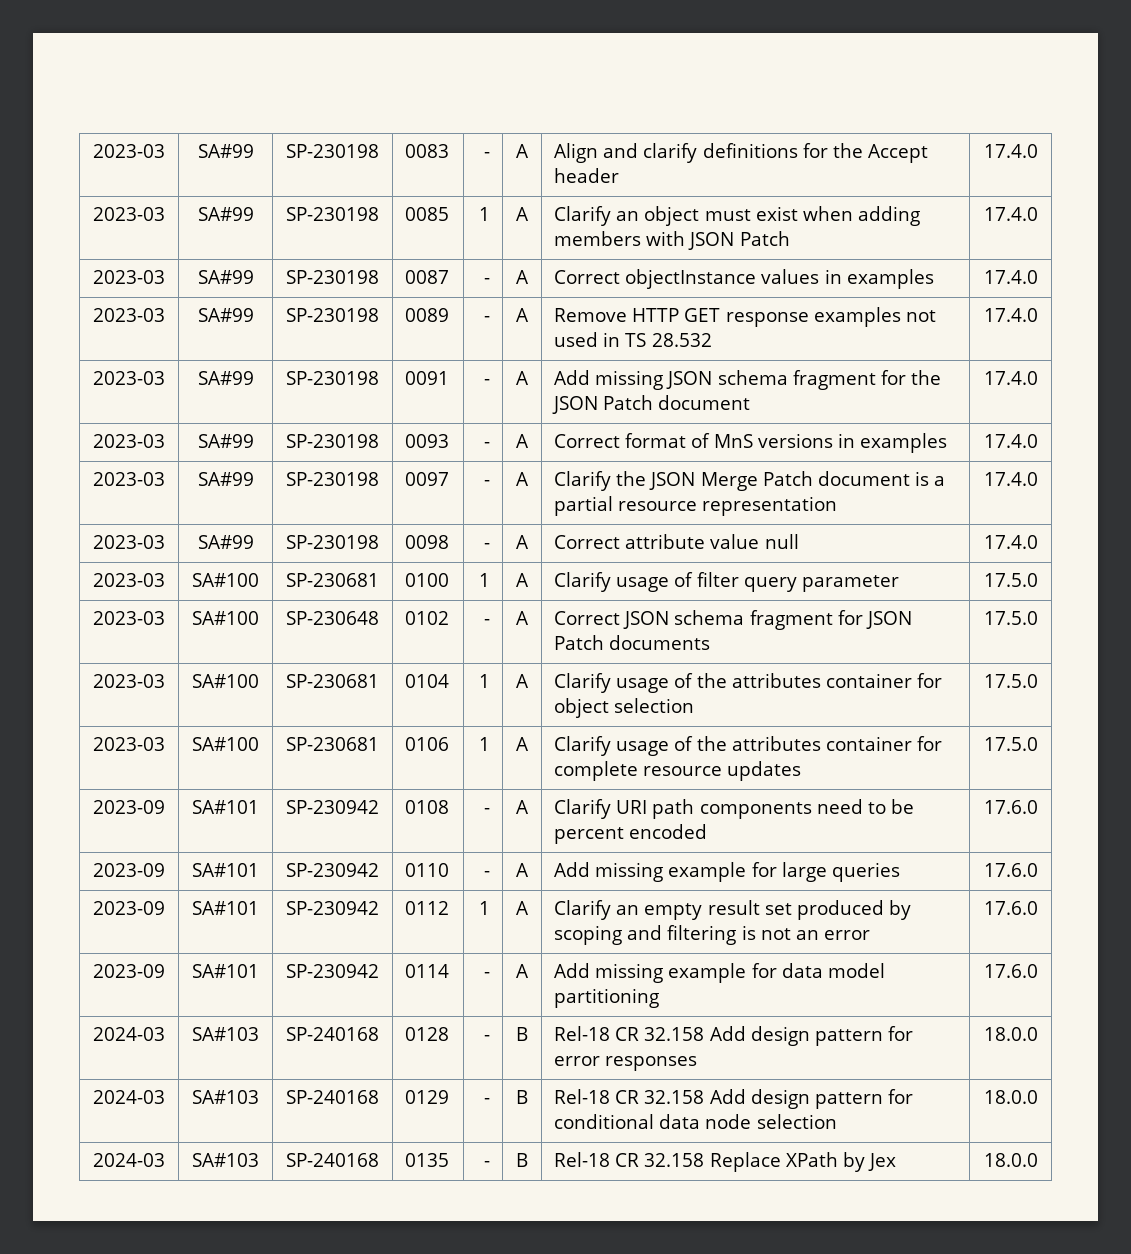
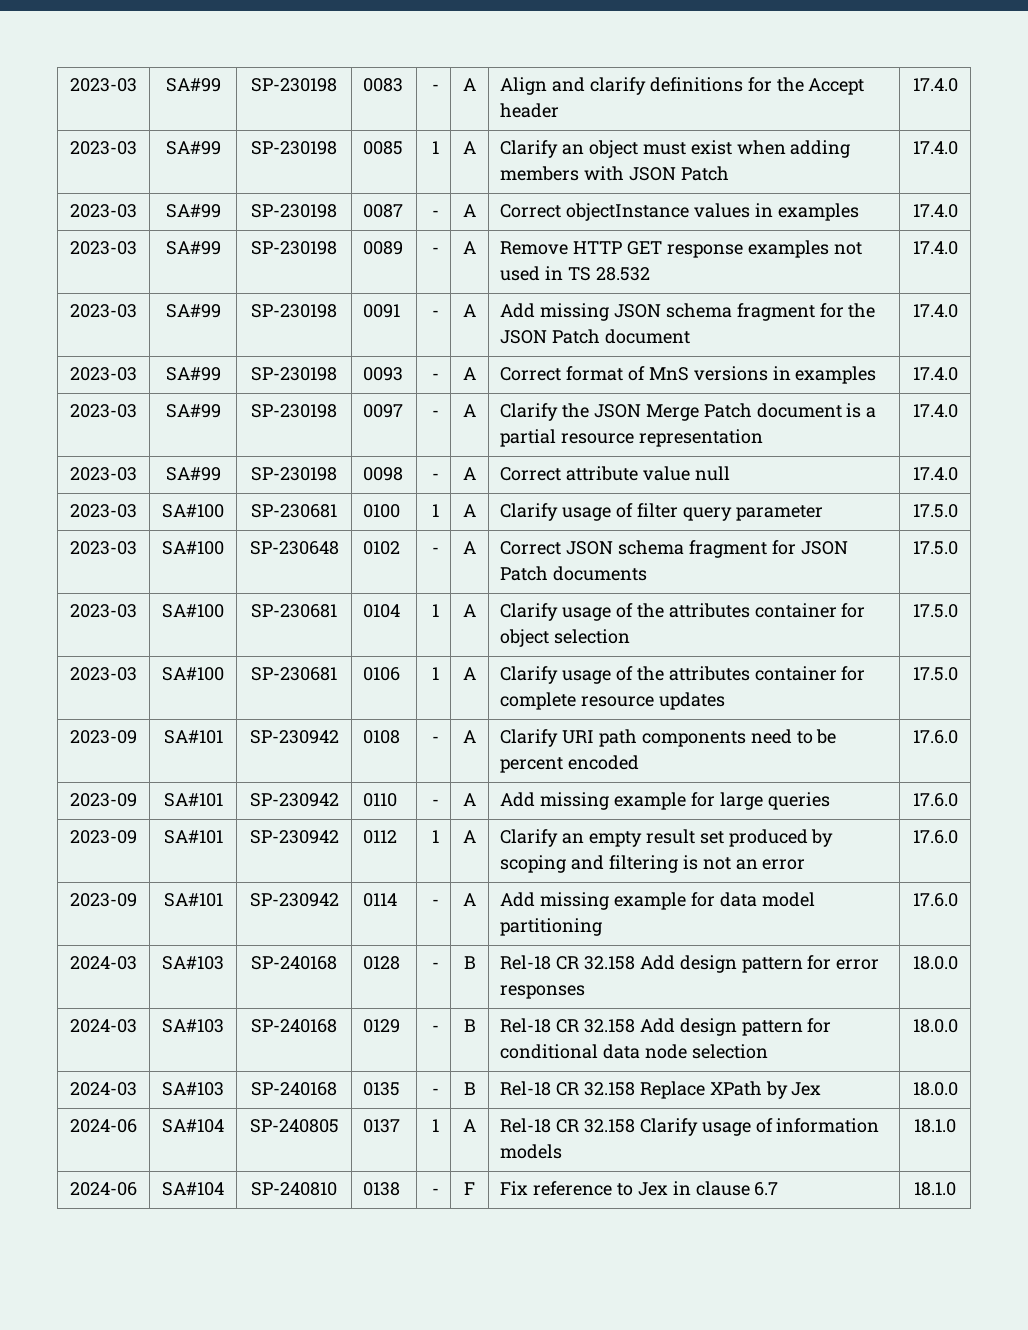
+ 2024-06 | SA#104 | SP-240805 | 0137 | 1 | A | Rel-18 CR 32.158 Clarify usage of information models | 18.1.0
+ 2024-06 | SA#104 | SP-240810 | 0138 | - | F | Fix reference to Jex in clause 6.7 | 18.1.0

